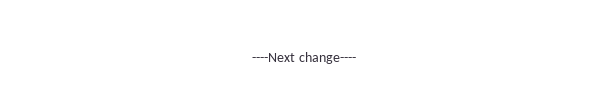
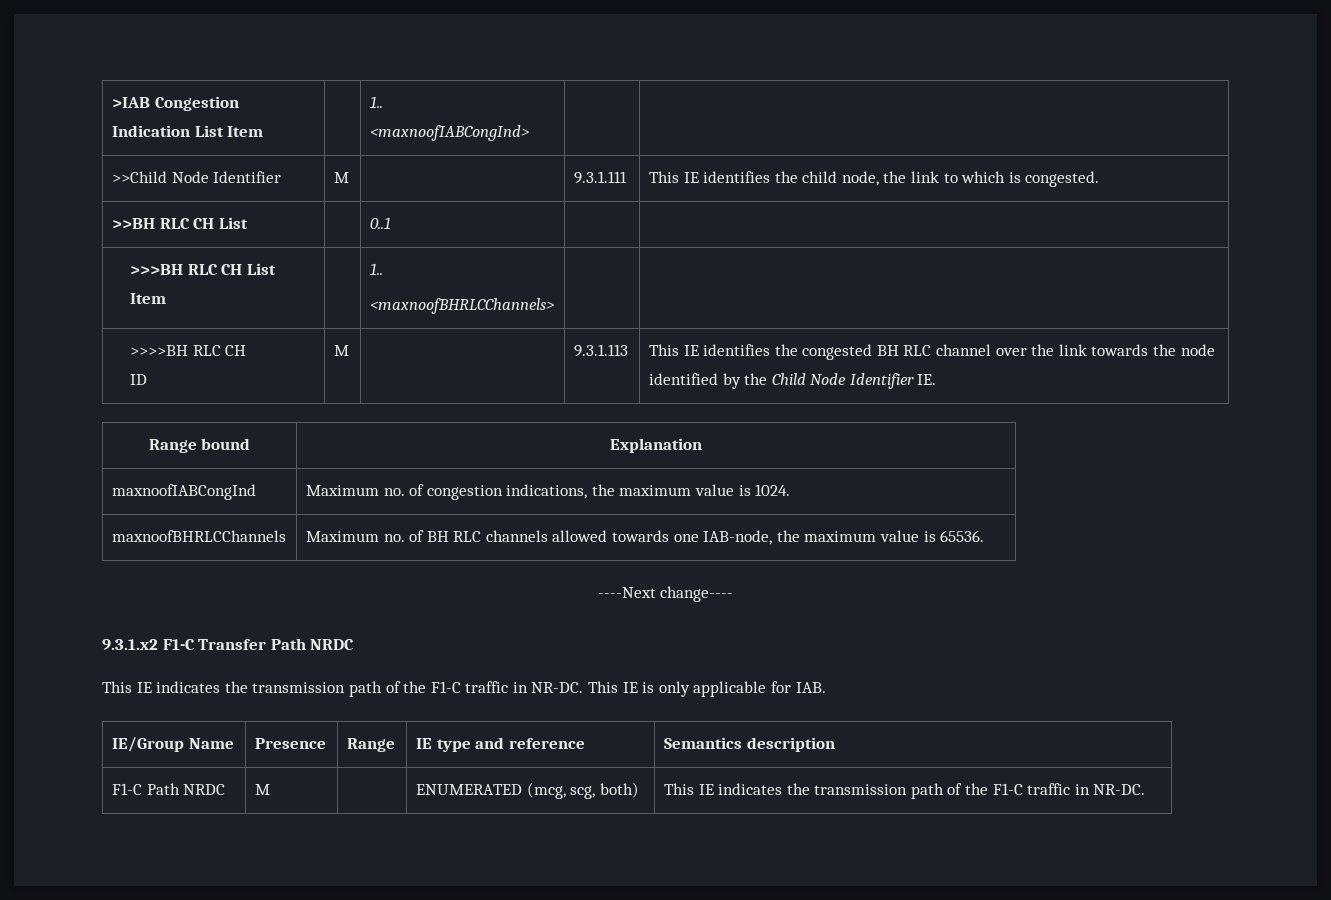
+ >IAB Congestion Indication List Item | | 1..
+ <maxnoofIABCongInd> | |
+ >>Child Node Identifier | M | | 9.3.1.111 | This IE identifies the child node, the link to which is congested.
+ >>BH RLC CH List | | 0..1 | |
+ >>>BH RLC CH List Item | | 1..
+ <maxnoofBHRLCChannels> | |
+ >>>>BH RLC CH
+ ID | M | | 9.3.1.113 | This IE identifies the congested BH RLC channel over the link towards the node identified by the Child Node Identifier IE.
+ Range bound | Explanation
+ maxnoofIABCongInd | Maximum no. of congestion indications, the maximum value is 1024.
+ maxnoofBHRLCChannels | Maximum no. of BH RLC channels allowed towards one IAB-node, the maximum value is 65536.
  ----Next change----
+ 9.3.1.x2 F1-C Transfer Path NRDC
+ This IE indicates the transmission path of the F1-C traffic in NR-DC. This IE is only applicable for IAB.
+ IE/Group Name | Presence | Range | IE type and reference | Semantics description
+ F1-C Path NRDC | M | | ENUMERATED (mcg, scg, both) | This IE indicates the transmission path of the F1-C traffic in NR-DC.

